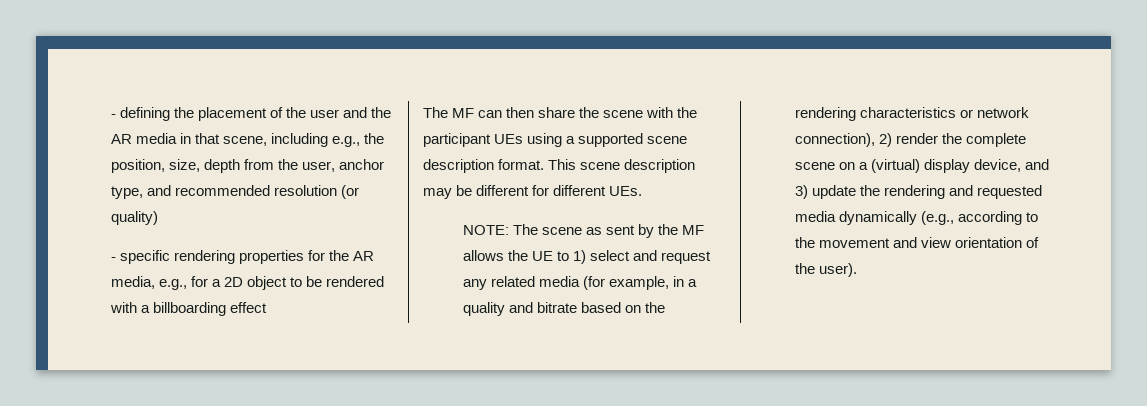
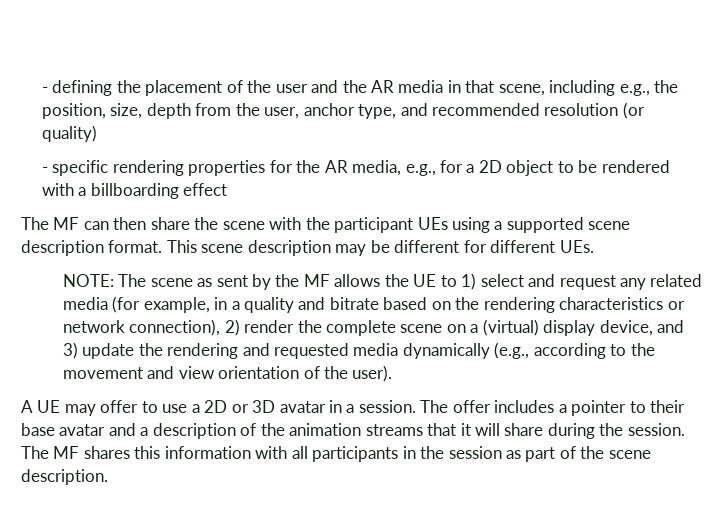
+ A UE may offer to use a 2D or 3D avatar in a session. The offer includes a pointer to their base avatar and a description of the animation streams that it will share during the session. The MF shares this information with all participants in the session as part of the scene description.

